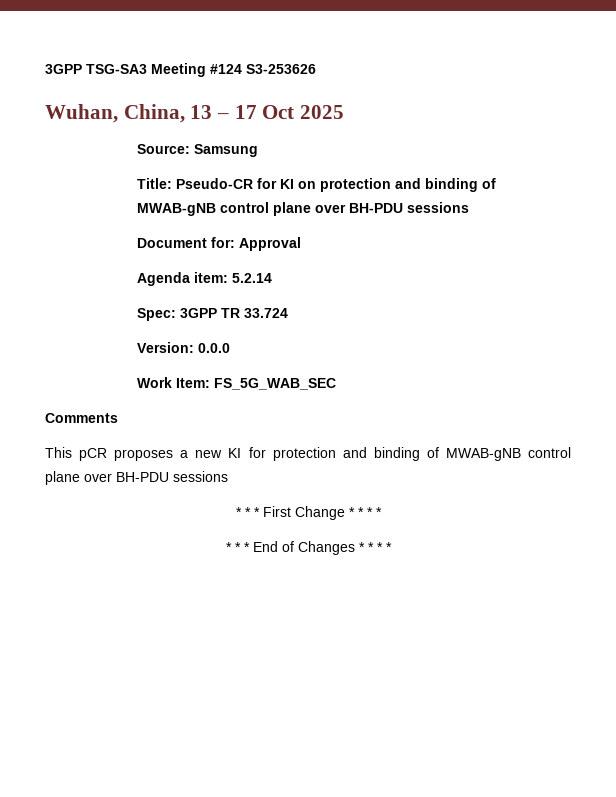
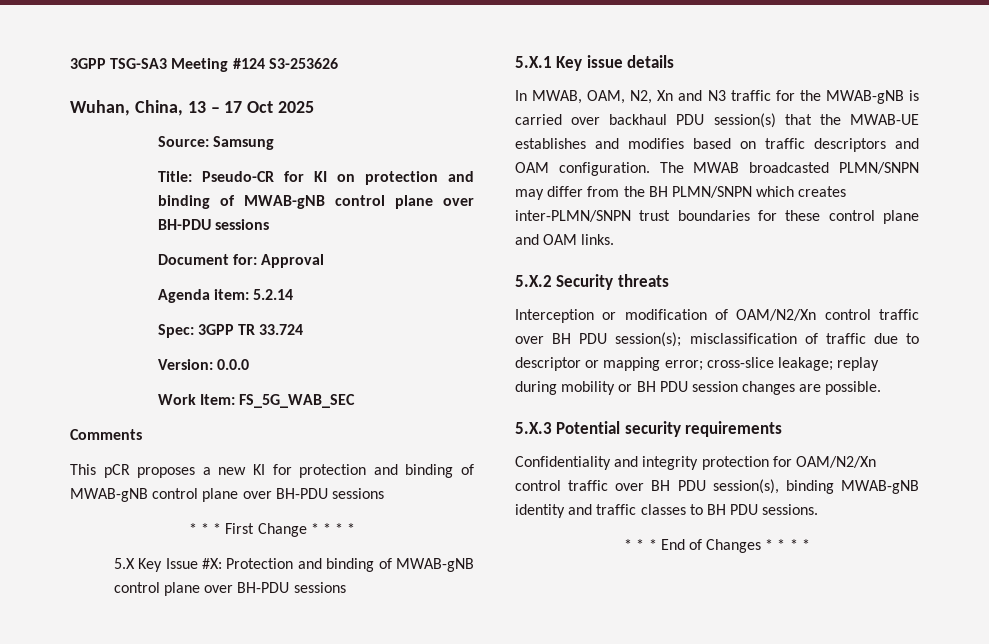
+ 5.X Key Issue #X: Protection and binding of MWAB-gNB control plane over BH-PDU sessions
+ 5.X.1 Key issue details
+ In MWAB, OAM, N2, Xn and N3 traffic for the MWAB-gNB is carried over backhaul PDU session(s) that the MWAB-UE establishes and modifies based on traffic descriptors and OAM configuration. The MWAB broadcasted PLMN/SNPN may differ from the BH PLMN/SNPN which creates inter-PLMN/SNPN trust boundaries for these control plane and OAM links.
+ 5.X.2 Security threats
+ Interception or modification of OAM/N2/Xn control traffic over BH PDU session(s); misclassification of traffic due to descriptor or mapping error; cross-slice leakage; replay during mobility or BH PDU session changes are possible.
+ 5.X.3 Potential security requirements
+ Confidentiality and integrity protection for OAM/N2/Xn control traffic over BH PDU session(s), binding MWAB-gNB identity and traffic classes to BH PDU sessions.

